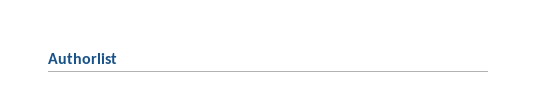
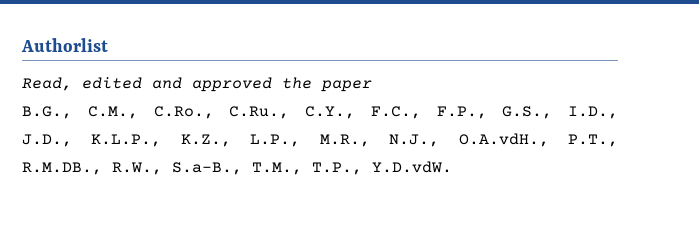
+ Read, edited and approved the paper
+ B.G., C.M., C.Ro., C.Ru., C.Y., F.C., F.P., G.S., I.D., J.D., K.L.P., K.Z., L.P., M.R., N.J., O.A.vdH., P.T., R.M.DB., R.W., S.a-B., T.M., T.P., Y.D.vdW.

